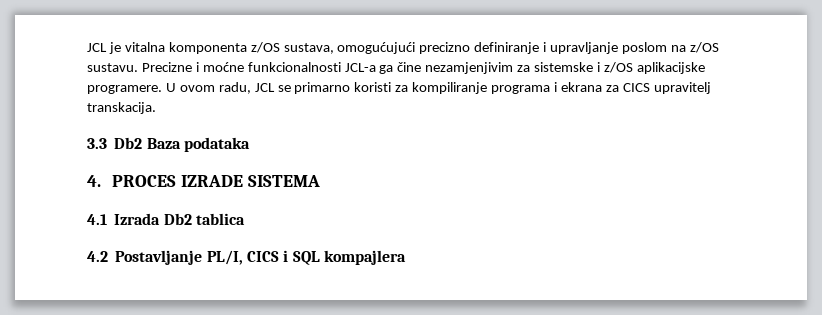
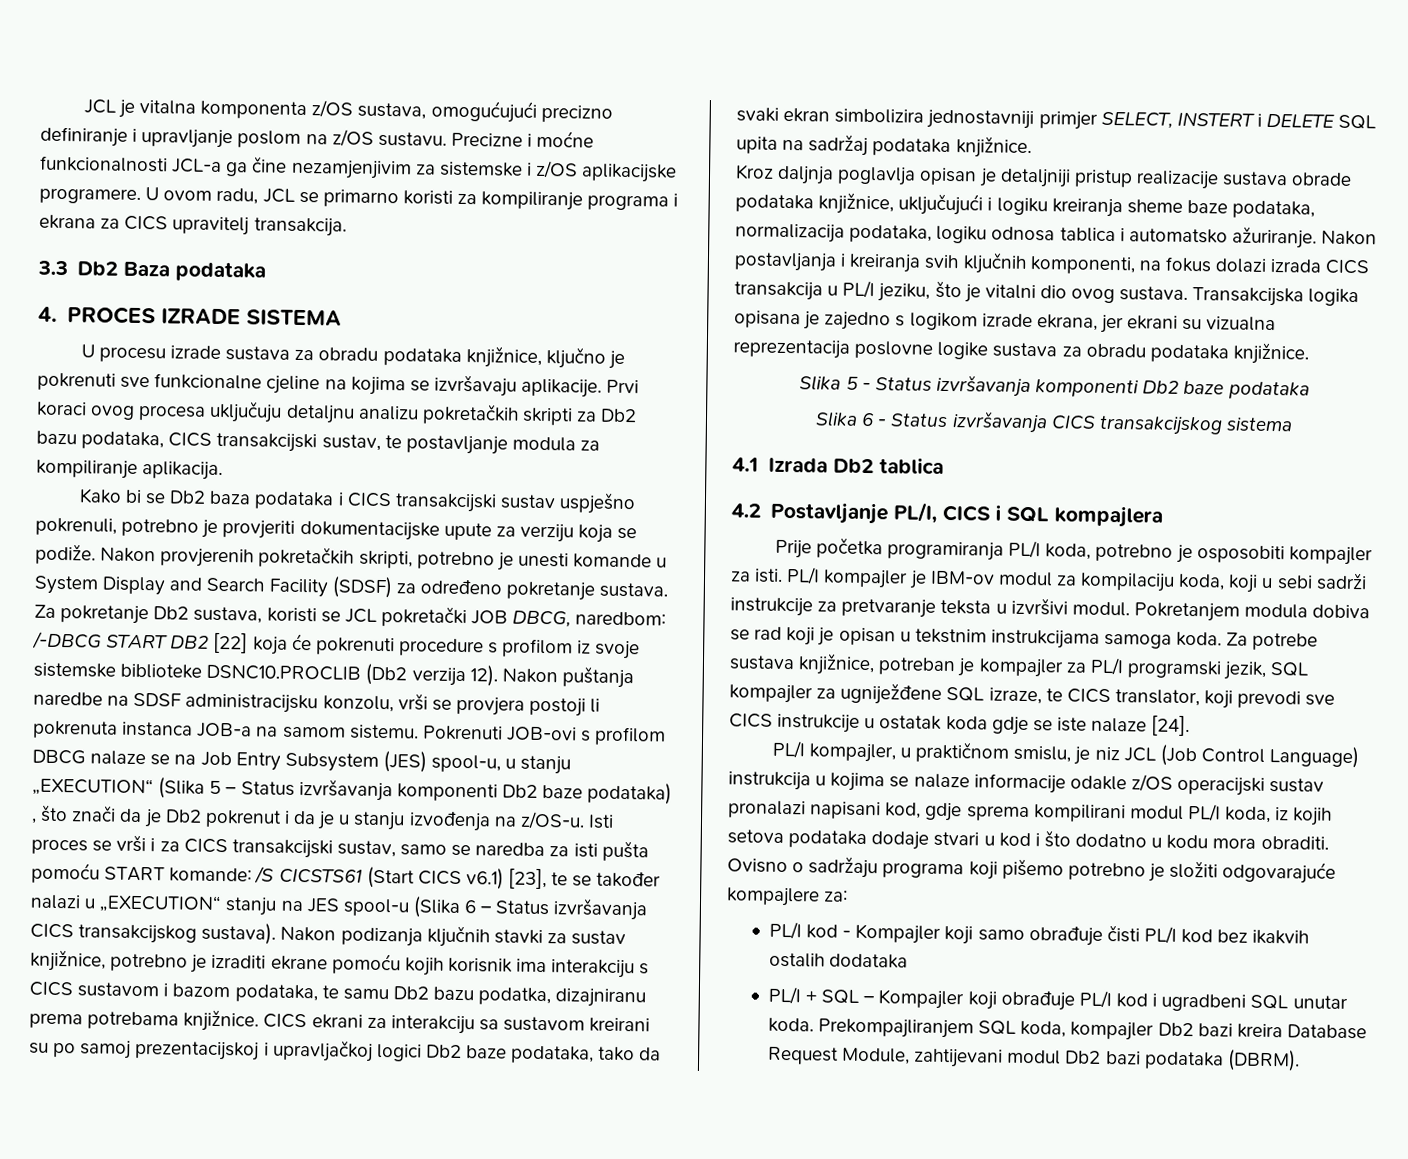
- U ovom radu, JCL se primarno koristi za kompiliranje programa i ekrana za CICS upravitelj transkacija.
+ U ovom radu, JCL se primarno koristi za kompiliranje programa i ekrana za CICS upravitelj transakcija.
+ U procesu izrade sustava za obradu podataka knjižnice, ključno je pokrenuti sve funkcionalne cjeline na kojima se izvršavaju aplikacije. Prvi koraci ovog procesa uključuju detaljnu analizu pokretačkih skripti za Db2 bazu podataka, CICS transakcijski sustav, te postavljanje modula za kompiliranje aplikacija.
+ Kako bi se Db2 baza podataka i CICS transakcijski sustav uspješno pokrenuli, potrebno je provjeriti dokumentacijske upute za verziju koja se podiže. Nakon provjerenih pokretačkih skripti, potrebno je unesti komande u System Display and Search Facility (SDSF) za određeno pokretanje sustava. Za pokretanje Db2 sustava, koristi se JCL pokretački JOB DBCG, naredbom: /-DBCG START DB2 [22] koja će pokrenuti procedure s profilom iz svoje sistemske biblioteke DSNC10.PROCLIB (Db2 verzija 12). Nakon puštanja naredbe na SDSF administracijsku konzolu, vrši se provjera postoji li pokrenuta instanca JOB-a na samom sistemu. Pokrenuti JOB-ovi s profilom DBCG nalaze se na Job Entry Subsystem (JES) spool-u, u stanju „EXECUTION“ (Slika 5 – Status izvršavanja komponenti Db2 baze podataka) , što znači da je Db2 pokrenut i da je u stanju izvođenja na z/OS-u. Isti proces se vrši i za CICS transakcijski sustav, samo se naredba za isti pušta pomoću START komande: /S CICSTS61 (Start CICS v6.1) [23], te se također nalazi u „EXECUTION“ stanju na JES spool-u (Slika 6 – Status izvršavanja CICS transakcijskog sustava). Nakon podizanja ključnih stavki za sustav knjižnice, potrebno je izraditi ekrane pomoću kojih korisnik ima interakciju s CICS sustavom i bazom podataka, te samu Db2 bazu podatka, dizajniranu prema potrebama knjižnice. CICS ekrani za interakciju sa sustavom kreirani su po samoj prezentacijskoj i upravljačkoj logici Db2 baze podataka, tako da svaki ekran simbolizira jednostavniji primjer SELECT, INSTERT i DELETE SQL upita na sadržaj podataka knjižnice.
+ Kroz daljnja poglavlja opisan je detaljniji pristup realizacije sustava obrade podataka knjižnice, uključujući i logiku kreiranja sheme baze podataka, normalizacija podataka, logiku odnosa tablica i automatsko ažuriranje. Nakon postavljanja i kreiranja svih ključnih komponenti, na fokus dolazi izrada CICS transakcija u PL/I jeziku, što je vitalni dio ovog sustava. Transakcijska logika opisana je zajedno s logikom izrade ekrana, jer ekrani su vizualna reprezentacija poslovne logike sustava za obradu podataka knjižnice.
+ Slika 5 - Status izvršavanja komponenti Db2 baze podataka
+ Slika 6 - Status izvršavanja CICS transakcijskog sistema
+ Prije početka programiranja PL/I koda, potrebno je osposobiti kompajler za isti. PL/I kompajler je IBM-ov modul za kompilaciju koda, koji u sebi sadrži instrukcije za pretvaranje teksta u izvršivi modul. Pokretanjem modula dobiva se rad koji je opisan u tekstnim instrukcijama samoga koda. Za potrebe sustava knjižnice, potreban je kompajler za PL/I programski jezik, SQL kompajler za ugniježđene SQL izraze, te CICS translator, koji prevodi sve CICS instrukcije u ostatak koda gdje se iste nalaze [24].
+ PL/I kompajler, u praktičnom smislu, je niz JCL (Job Control Language) instrukcija u kojima se nalaze informacije odakle z/OS operacijski sustav pronalazi napisani kod, gdje sprema kompilirani modul PL/I koda, iz kojih setova podataka dodaje stvari u kod i što dodatno u kodu mora obraditi. Ovisno o sadržaju programa koji pišemo potrebno je složiti odgovarajuće kompajlere za:
+ PL/I kod - Kompajler koji samo obrađuje čisti PL/I kod bez ikakvih ostalih dodataka
+ PL/I + SQL – Kompajler koji obrađuje PL/I kod i ugradbeni SQL unutar koda. Prekompajliranjem SQL koda, kompajler Db2 bazi kreira Database Request Module, zahtijevani modul Db2 bazi podataka (DBRM).

